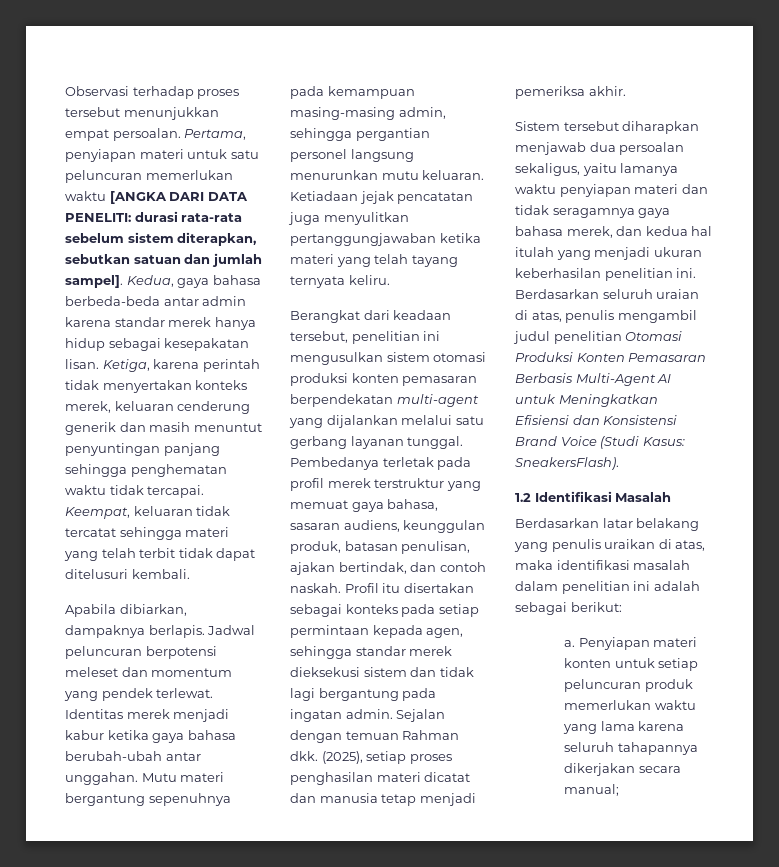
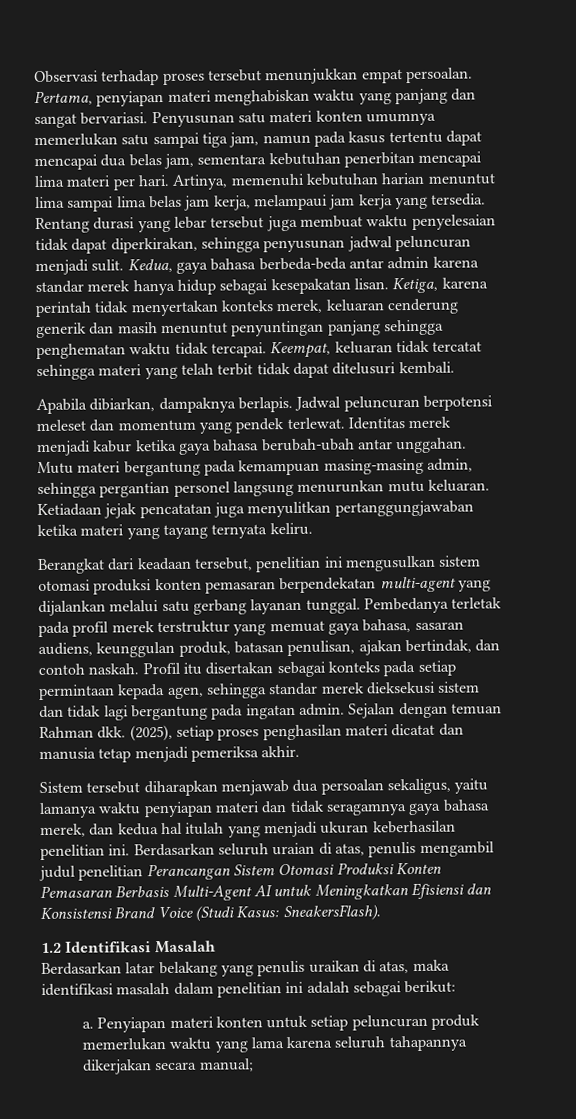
- Pertama, penyiapan materi untuk satu peluncuran memerlukan waktu [ANGKA DARI DATA PENELITI: durasi rata-rata sebelum sistem diterapkan, sebutkan satuan dan jumlah sampel].
+ Pertama, penyiapan materi menghabiskan waktu yang panjang dan sangat bervariasi. Penyusunan satu materi konten umumnya memerlukan satu sampai tiga jam, namun pada kasus tertentu dapat mencapai dua belas jam, sementara kebutuhan penerbitan mencapai lima materi per hari. Artinya, memenuhi kebutuhan harian menuntut lima sampai lima belas jam kerja, melampaui jam kerja yang tersedia. Rentang durasi yang lebar tersebut juga membuat waktu penyelesaian tidak dapat diperkirakan, sehingga penyusunan jadwal peluncuran menjadi sulit.
- Mutu materi bergantung sepenuhnya pada kemampuan masing-masing admin, sehingga pergantian personel langsung menurunkan mutu keluaran.
+ Mutu materi bergantung pada kemampuan masing-masing admin, sehingga pergantian personel langsung menurunkan mutu keluaran.
- Ketiadaan jejak pencatatan juga menyulitkan pertanggungjawaban ketika materi yang telah tayang ternyata keliru.
+ Ketiadaan jejak pencatatan juga menyulitkan pertanggungjawaban ketika materi yang tayang ternyata keliru.
- Berdasarkan seluruh uraian di atas, penulis mengambil judul penelitian Otomasi Produksi Konten Pemasaran Berbasis Multi-Agent AI untuk Meningkatkan Efisiensi dan Konsistensi Brand Voice (Studi Kasus: SneakersFlash).
+ Berdasarkan seluruh uraian di atas, penulis mengambil judul penelitian Perancangan Sistem Otomasi Produksi Konten Pemasaran Berbasis Multi-Agent AI untuk Meningkatkan Efisiensi dan Konsistensi Brand Voice (Studi Kasus: SneakersFlash).

